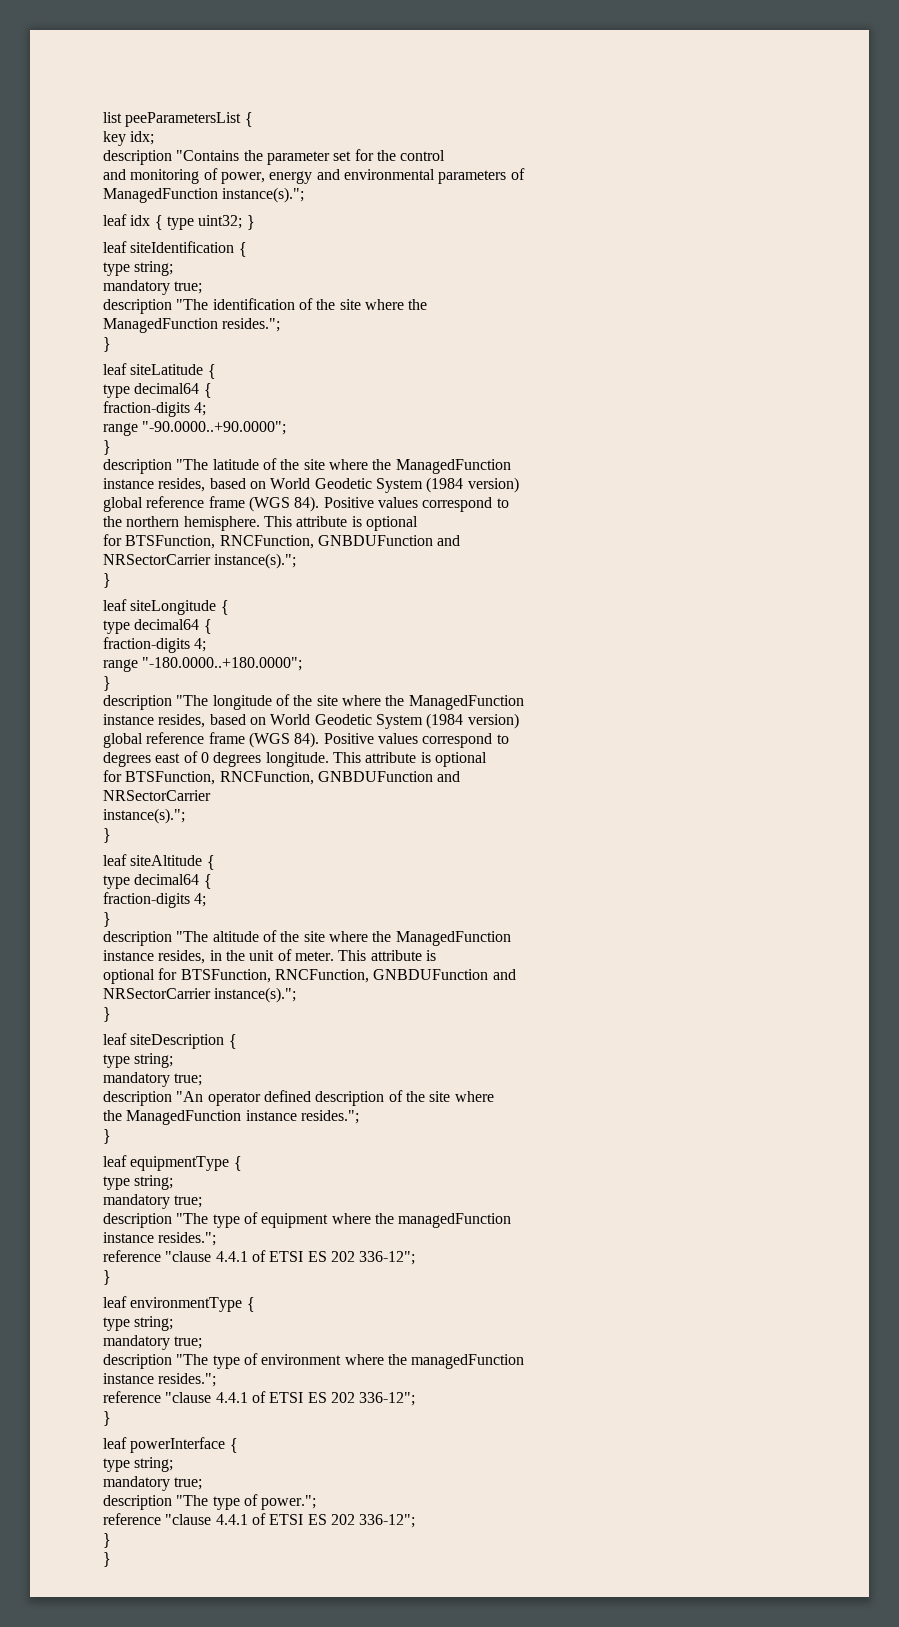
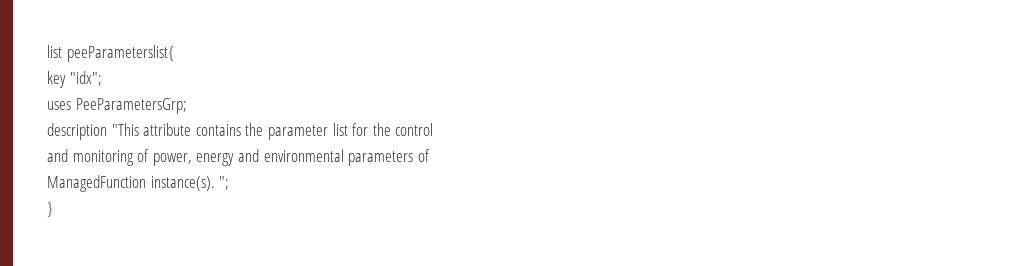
- list peeParametersList {
+ list peeParameterslist{
- key idx;
- description "Contains the parameter set for the control
+ key "idx";
+ uses PeeParametersGrp;
+ description "This attribute contains the parameter list for the control
- ManagedFunction instance(s).";
- leaf idx { type uint32; }
- leaf siteIdentification {
- type string;
- mandatory true;
- description "The identification of the site where the
- ManagedFunction resides.";
- }
- leaf siteLatitude {
- type decimal64 {
- fraction-digits 4;
- range "-90.0000..+90.0000";
- }
- description "The latitude of the site where the ManagedFunction
- instance resides, based on World Geodetic System (1984 version)
- global reference frame (WGS 84). Positive values correspond to
- the northern hemisphere. This attribute is optional
- for BTSFunction, RNCFunction, GNBDUFunction and
- NRSectorCarrier instance(s).";
- }
- leaf siteLongitude {
- type decimal64 {
- fraction-digits 4;
- range "-180.0000..+180.0000";
- }
- description "The longitude of the site where the ManagedFunction
- instance resides, based on World Geodetic System (1984 version)
- global reference frame (WGS 84). Positive values correspond to
- degrees east of 0 degrees longitude. This attribute is optional
- for BTSFunction, RNCFunction, GNBDUFunction and
- NRSectorCarrier
- instance(s).";
- }
- leaf siteAltitude {
- type decimal64 {
- fraction-digits 4;
- }
- description "The altitude of the site where the ManagedFunction
- instance resides, in the unit of meter. This attribute is
- optional for BTSFunction, RNCFunction, GNBDUFunction and
- NRSectorCarrier instance(s).";
- }
- leaf siteDescription {
- type string;
- mandatory true;
- description "An operator defined description of the site where
- the ManagedFunction instance resides.";
- }
- leaf equipmentType {
- type string;
- mandatory true;
- description "The type of equipment where the managedFunction
- instance resides.";
- reference "clause 4.4.1 of ETSI ES 202 336-12";
- }
- leaf environmentType {
- type string;
- mandatory true;
- description "The type of environment where the managedFunction
- instance resides.";
- reference "clause 4.4.1 of ETSI ES 202 336-12";
- }
- leaf powerInterface {
- type string;
- mandatory true;
- description "The type of power.";
- reference "clause 4.4.1 of ETSI ES 202 336-12";
- }
+ ManagedFunction instance(s). ";

